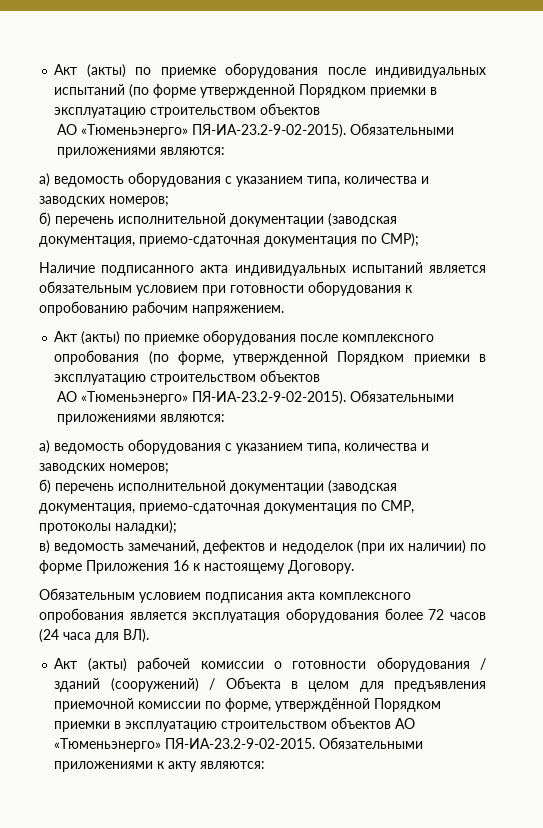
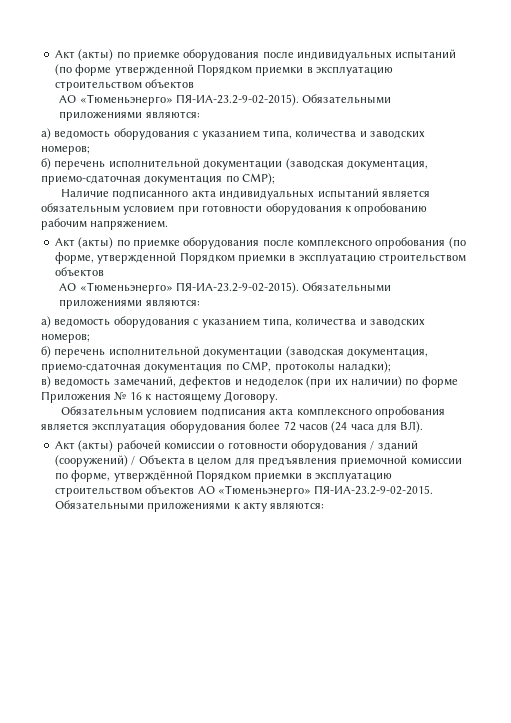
- в) ведомость замечаний, дефектов и недоделок (при их наличии) по форме Приложения 16 к настоящему Договору.
+ в) ведомость замечаний, дефектов и недоделок (при их наличии) по форме Приложения № 16 к настоящему Договору.

